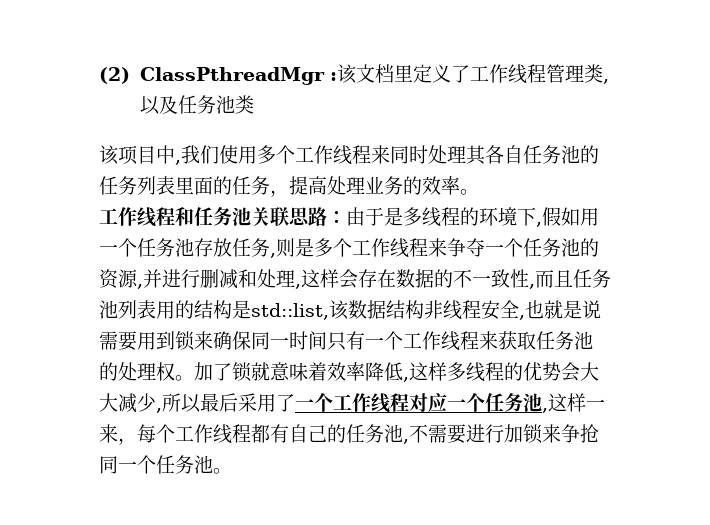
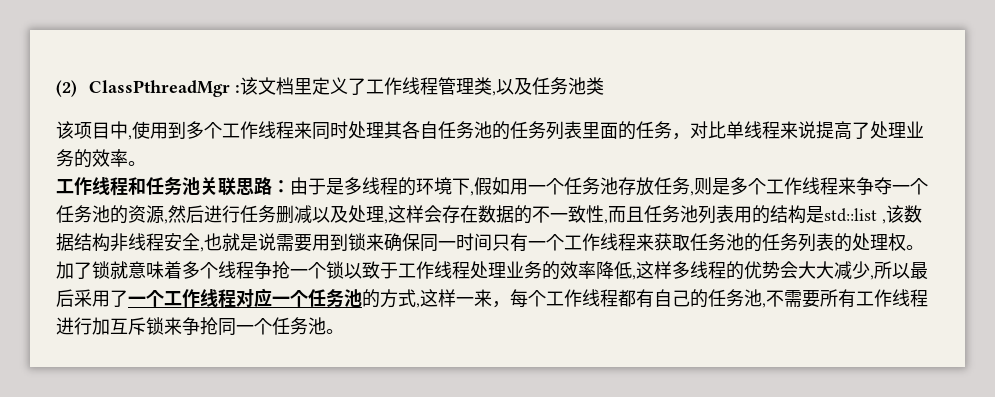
- 该项目中,我们使用多个工作线程来同时处理其各自任务池的任务列表里面的任务，提高处理业务的效率。
+ 该项目中,使用到多个工作线程来同时处理其各自任务池的任务列表里面的任务，对比单线程来说提高了处理业务的效率。
- 由于是多线程的环境下,假如用一个任务池存放任务,则是多个工作线程来争夺一个任务池的资源,并进行删减和处理,这样会存在数据的不一致性,而且任务池列表用的结构是std::list,该数据结构非线程安全,也就是说需要用到锁来确保同一时间只有一个工作线程来获取任务池的处理权。
+ 由于是多线程的环境下,假如用一个任务池存放任务,则是多个工作线程来争夺一个任务池的资源,然后进行任务删减以及处理,这样会存在数据的不一致性,而且任务池列表用的结构是std::list ,该数据结构非线程安全,也就是说需要用到锁来确保同一时间只有一个工作线程来获取任务池的任务列表的处理权。
- 加了锁就意味着效率降低,这样多线程的优势会大大减少,所以最后采用了一个工作线程对应一个任务池,这样一来，每个工作线程都有自己的任务池,不需要进行加锁来争抢同一个任务池。
+ 加了锁就意味着多个线程争抢一个锁以致于工作线程处理业务的效率降低,这样多线程的优势会大大减少,所以最后采用了一个工作线程对应一个任务池的方式,这样一来，每个工作线程都有自己的任务池,不需要所有工作线程进行加互斥锁来争抢同一个任务池。

